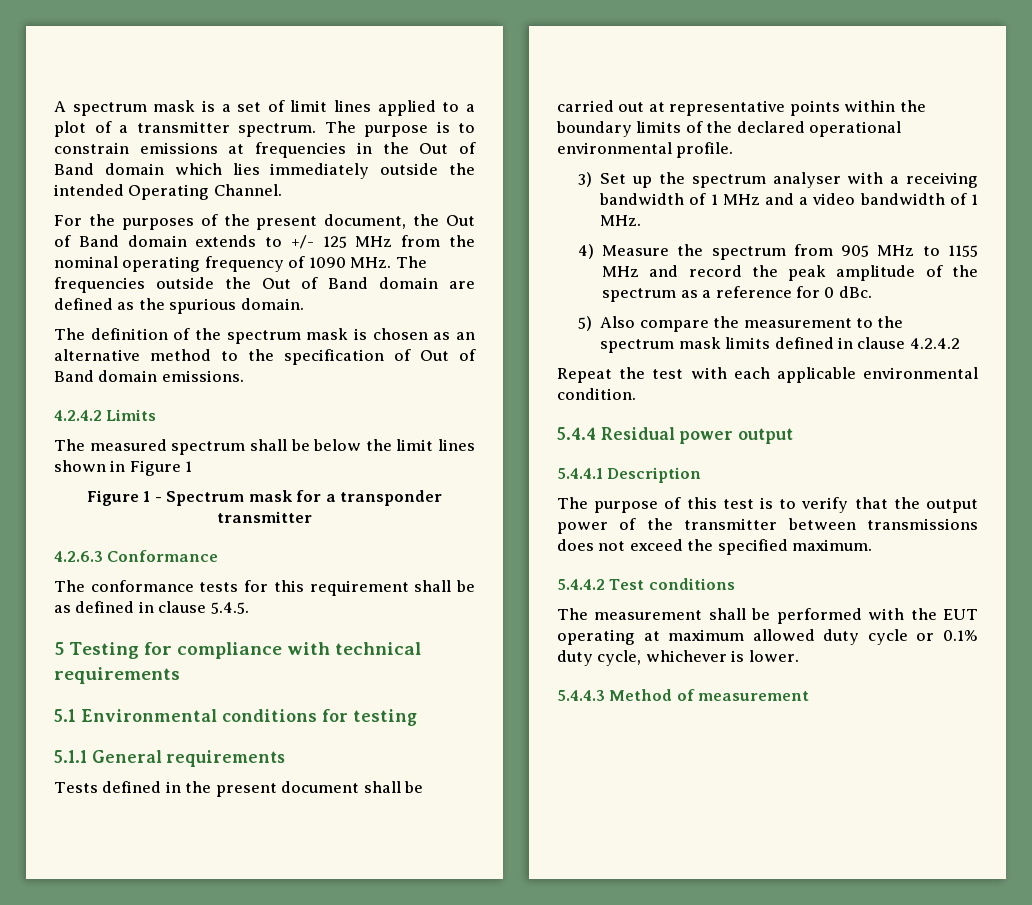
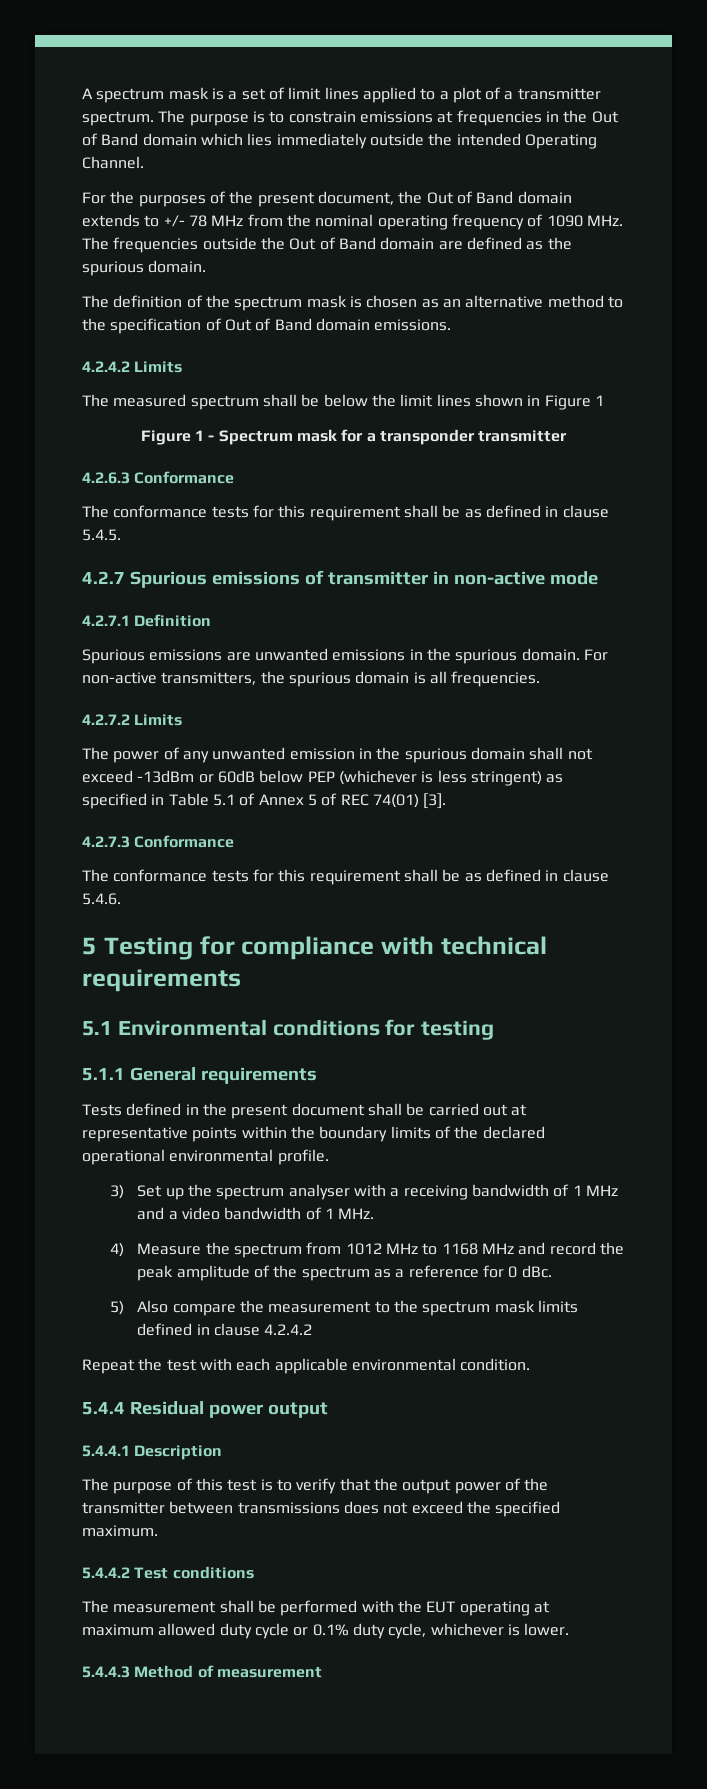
- For the purposes of the present document, the Out of Band domain extends to +/- 125 MHz from the nominal operating frequency of 1090 MHz. The frequencies outside the Out of Band domain are defined as the spurious domain.
+ For the purposes of the present document, the Out of Band domain extends to +/- 78 MHz from the nominal operating frequency of 1090 MHz. The frequencies outside the Out of Band domain are defined as the spurious domain.
+ 4.2.7 Spurious emissions of transmitter in non-active mode
+ 4.2.7.1 Definition
+ Spurious emissions are unwanted emissions in the spurious domain. For non-active transmitters, the spurious domain is all frequencies.
+ 4.2.7.2 Limits
+ The power of any unwanted emission in the spurious domain shall not exceed -13dBm or 60dB below PEP (whichever is less stringent) as specified in Table 5.1 of Annex 5 of REC 74(01) [3].
+ 4.2.7.3 Conformance
+ The conformance tests for this requirement shall be as defined in clause 5.4.6.
- 4) Measure the spectrum from 905 MHz to 1155 MHz and record the peak amplitude of the spectrum as a reference for 0 dBc.
+ 4) Measure the spectrum from 1012 MHz to 1168 MHz and record the peak amplitude of the spectrum as a reference for 0 dBc.

